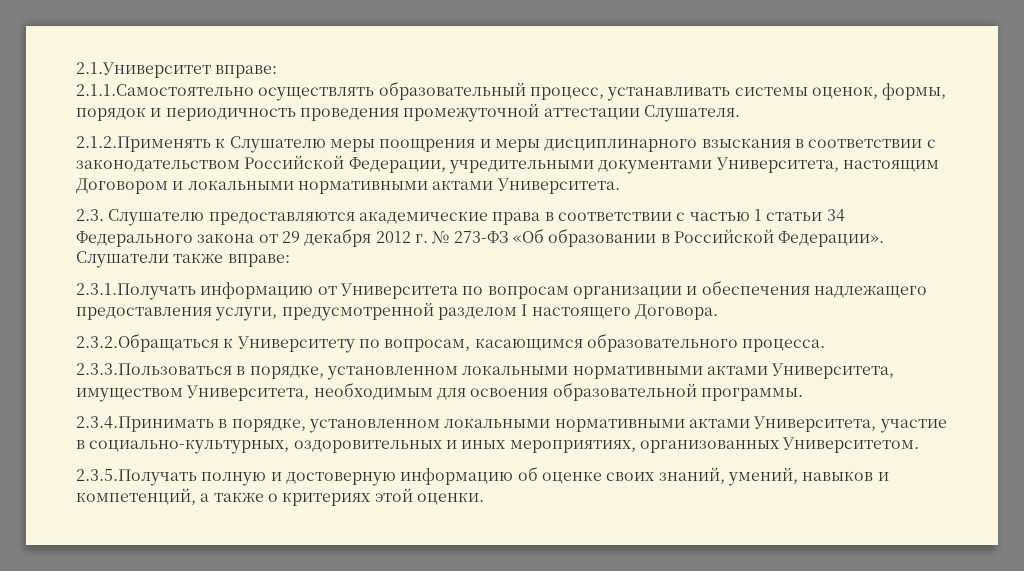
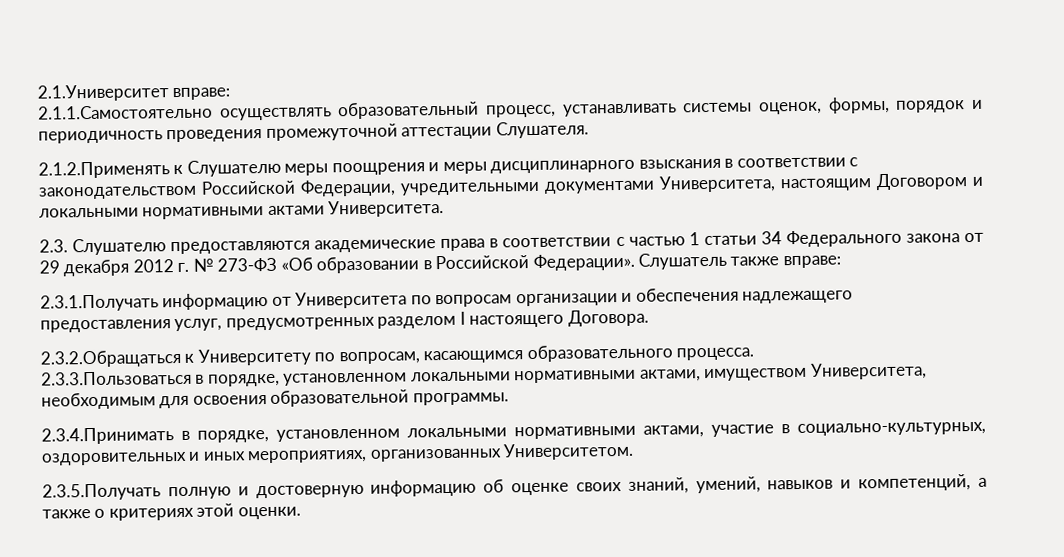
- Слушатели также вправе:
+ Слушатель также вправе:
- 2.3.1.Получать информацию от Университета по вопросам организации и обеспечения надлежащего предоставления услуги, предусмотренной разделом I настоящего Договора.
+ 2.3.1.Получать информацию от Университета по вопросам организации и обеспечения надлежащего предоставления услуг, предусмотренных разделом I настоящего Договора.
- 2.3.3.Пользоваться в порядке, установленном локальными нормативными актами Университета, имуществом Университета, необходимым для освоения образовательной программы.
+ 2.3.3.Пользоваться в порядке, установленном локальными нормативными актами, имуществом Университета, необходимым для освоения образовательной программы.
- 2.3.4.Принимать в порядке, установленном локальными нормативными актами Университета, участие в социально-культурных, оздоровительных и иных мероприятиях, организованных Университетом.
+ 2.3.4.Принимать в порядке, установленном локальными нормативными актами, участие в социально-культурных, оздоровительных и иных мероприятиях, организованных Университетом.

